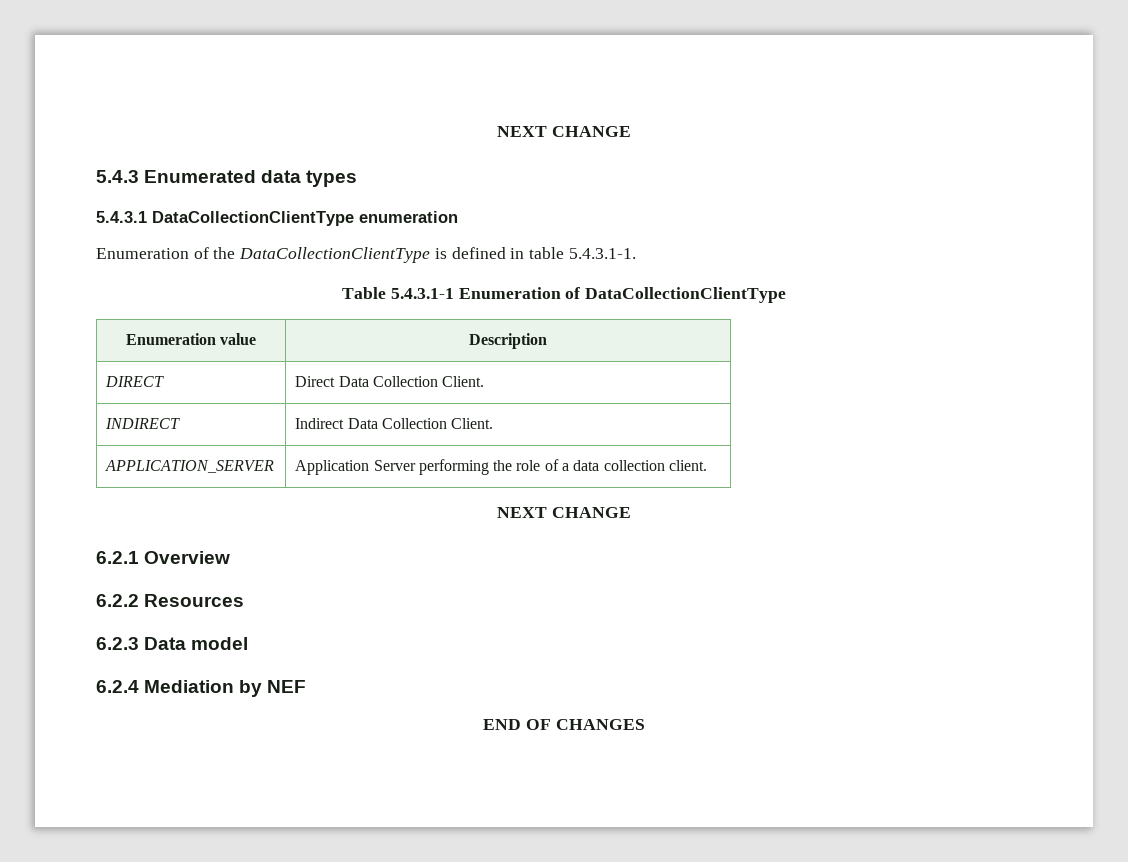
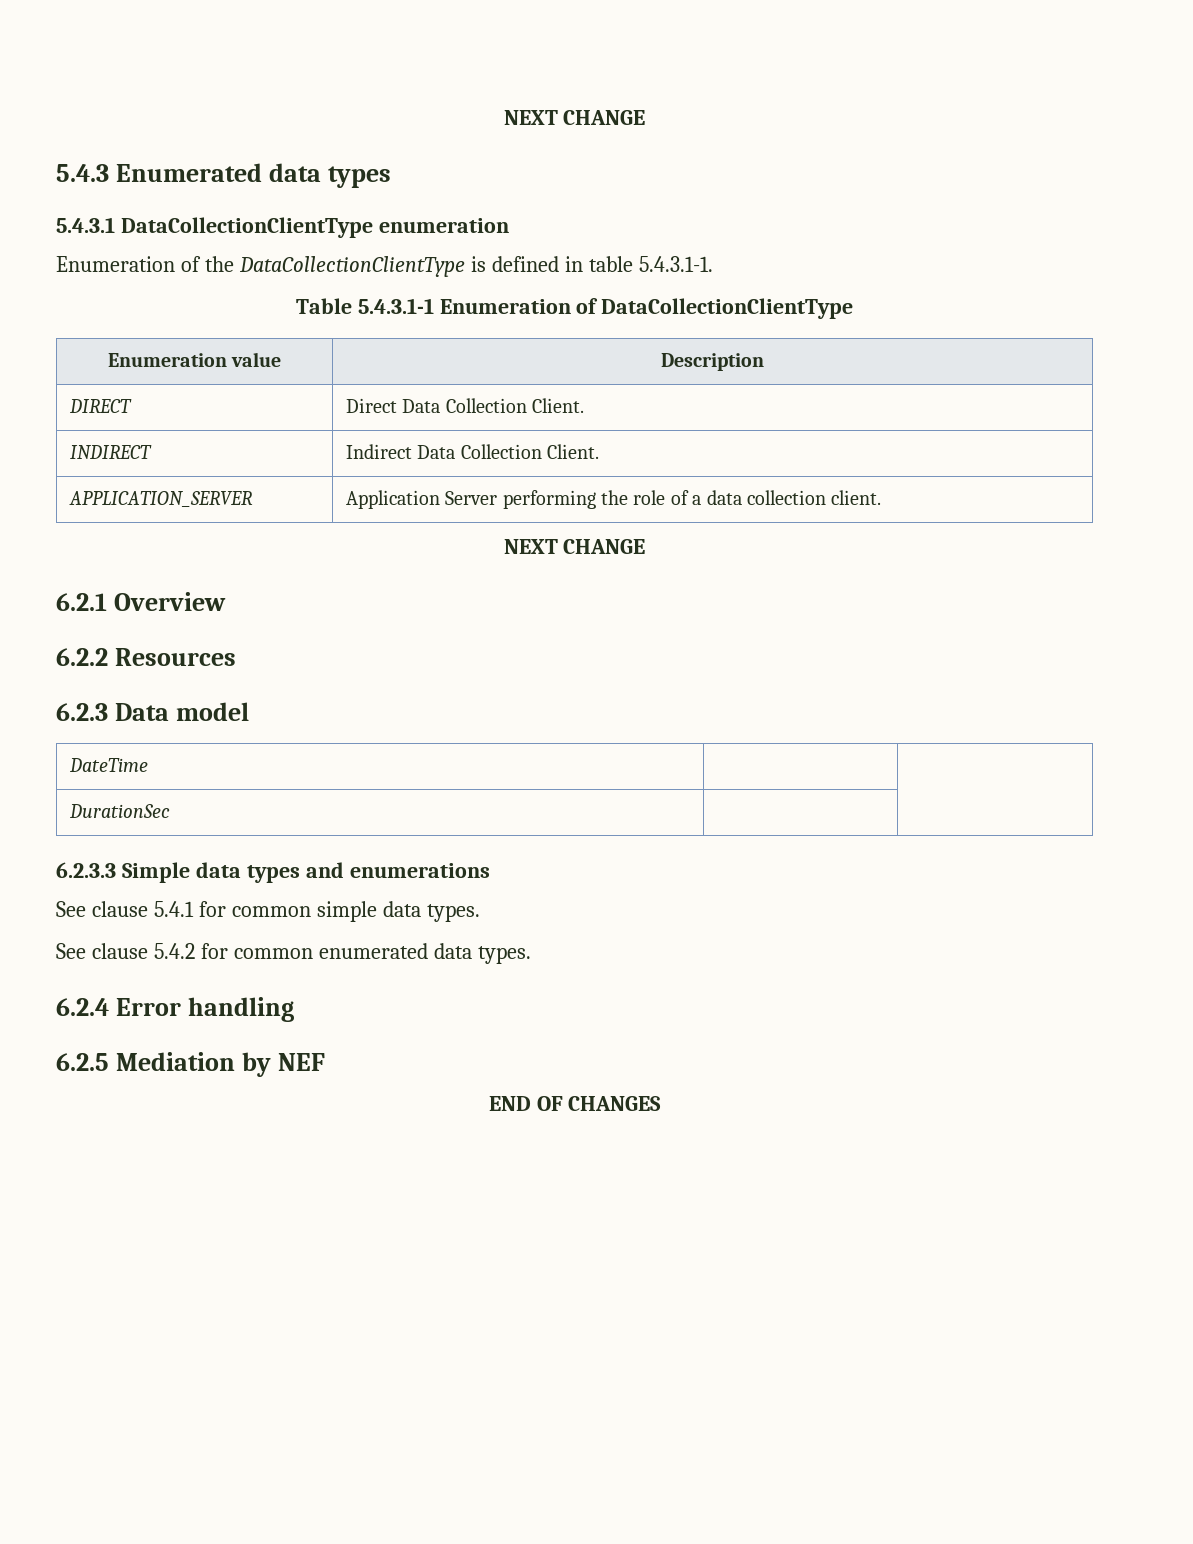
- 6.2.4 Mediation by NEF
+ DateTime | |
+ DurationSec | |
+ 6.2.3.3 Simple data types and enumerations
+ See clause 5.4.1 for common simple data types.
+ See clause 5.4.2 for common enumerated data types.
+ 6.2.4 Error handling
+ 6.2.5 Mediation by NEF

